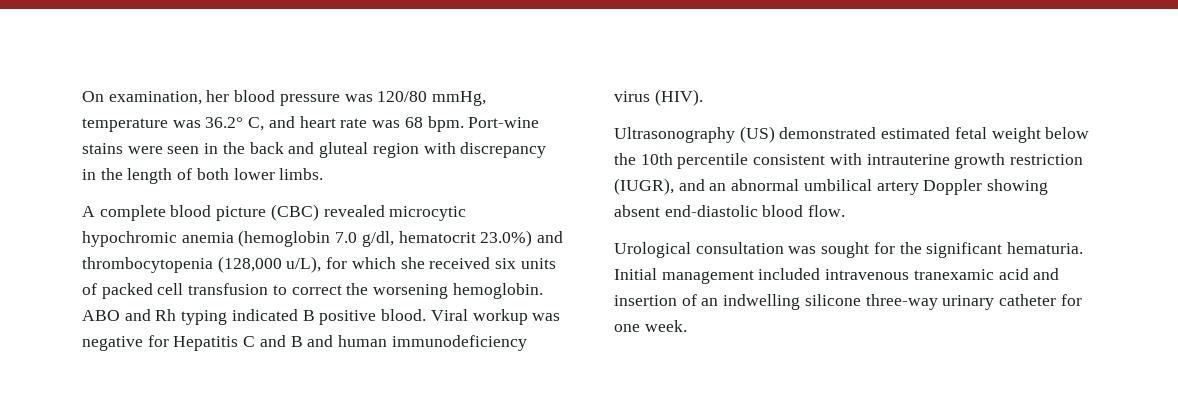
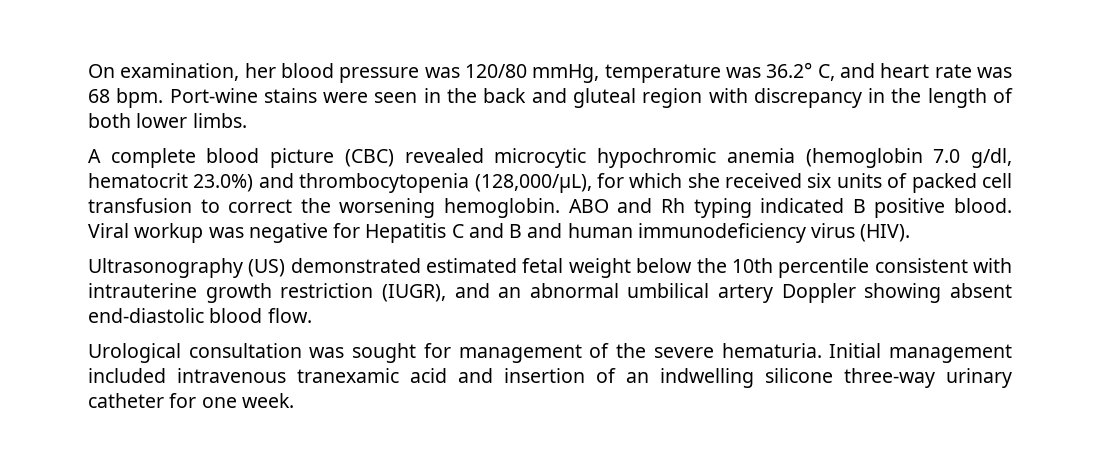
- A complete blood picture (CBC) revealed microcytic hypochromic anemia (hemoglobin 7.0 g/dl, hematocrit 23.0%) and thrombocytopenia (128,000 u/L), for which she received six units of packed cell transfusion to correct the worsening hemoglobin.
+ A complete blood picture (CBC) revealed microcytic hypochromic anemia (hemoglobin 7.0 g/dl, hematocrit 23.0%) and thrombocytopenia (128,000/µL), for which she received six units of packed cell transfusion to correct the worsening hemoglobin.
- Urological consultation was sought for the significant hematuria.
+ Urological consultation was sought for management of the severe hematuria.

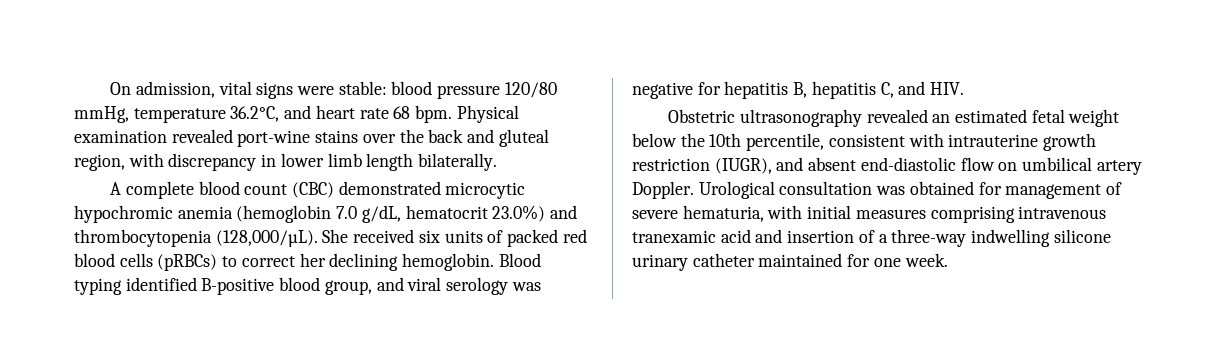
- On examination, her blood pressure was 120/80 mmHg, temperature was 36.2° C, and heart rate was 68 bpm.
+ On admission, vital signs were stable: blood pressure 120/80 mmHg, temperature 36.2°C, and heart rate 68 bpm.
- Port-wine stains were seen in the back and gluteal region with discrepancy in the length of both lower limbs.
+ Physical examination revealed port-wine stains over the back and gluteal region, with discrepancy in lower limb length bilaterally.
- A complete blood picture (CBC) revealed microcytic hypochromic anemia (hemoglobin 7.0 g/dl, hematocrit 23.0%) and thrombocytopenia (128,000/µL), for which she received six units of packed cell transfusion to correct the worsening hemoglobin. ABO and Rh typing indicated B positive blood. Viral workup was negative for Hepatitis C and B and human immunodeficiency virus (HIV).
- Ultrasonography (US) demonstrated estimated fetal weight below the 10th percentile consistent with intrauterine growth restriction (IUGR), and an abnormal umbilical artery Doppler showing absent end-diastolic blood flow.
- Urological consultation was sought for management of the severe hematuria. Initial management included intravenous tranexamic acid and insertion of an indwelling silicone three-way urinary catheter for one week.
+ A complete blood count (CBC) demonstrated microcytic hypochromic anemia (hemoglobin 7.0 g/dL, hematocrit 23.0%) and thrombocytopenia (128,000/µL). She received six units of packed red blood cells (pRBCs) to correct her declining hemoglobin. Blood typing identified B-positive blood group, and viral serology was negative for hepatitis B, hepatitis C, and HIV.
+ Obstetric ultrasonography revealed an estimated fetal weight below the 10th percentile, consistent with intrauterine growth restriction (IUGR), and absent end-diastolic flow on umbilical artery Doppler. Urological consultation was obtained for management of severe hematuria, with initial measures comprising intravenous tranexamic acid and insertion of a three-way indwelling silicone urinary catheter maintained for one week.

